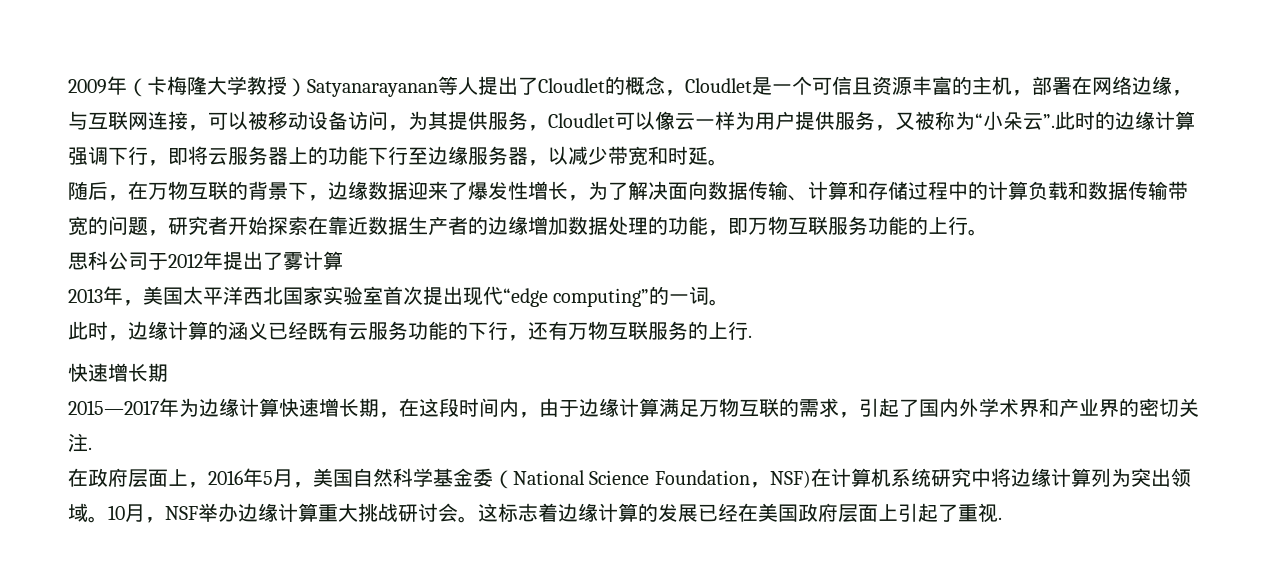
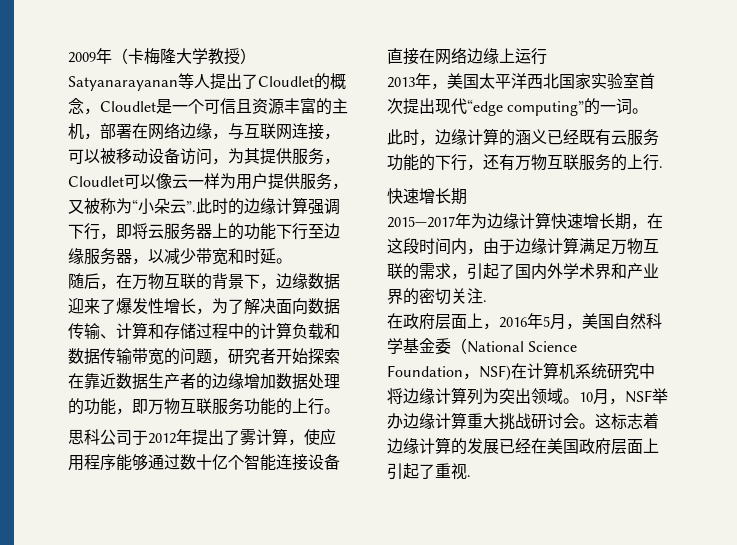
- 思科公司于2012年提出了雾计算
+ 思科公司于2012年提出了雾计算，使应用程序能够通过数十亿个智能连接设备直接在网络边缘上运行

